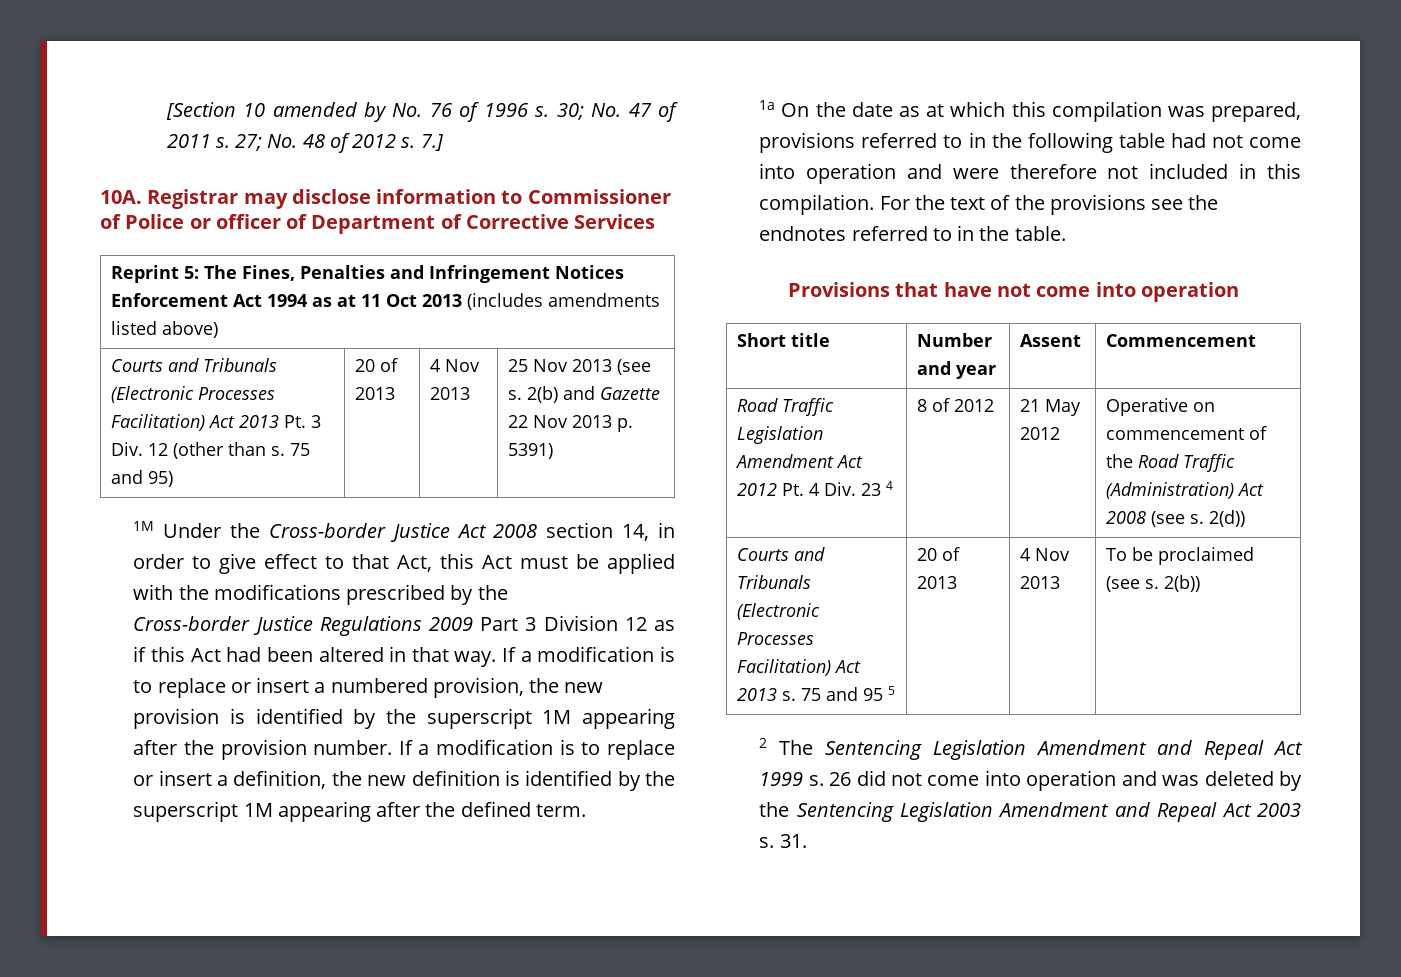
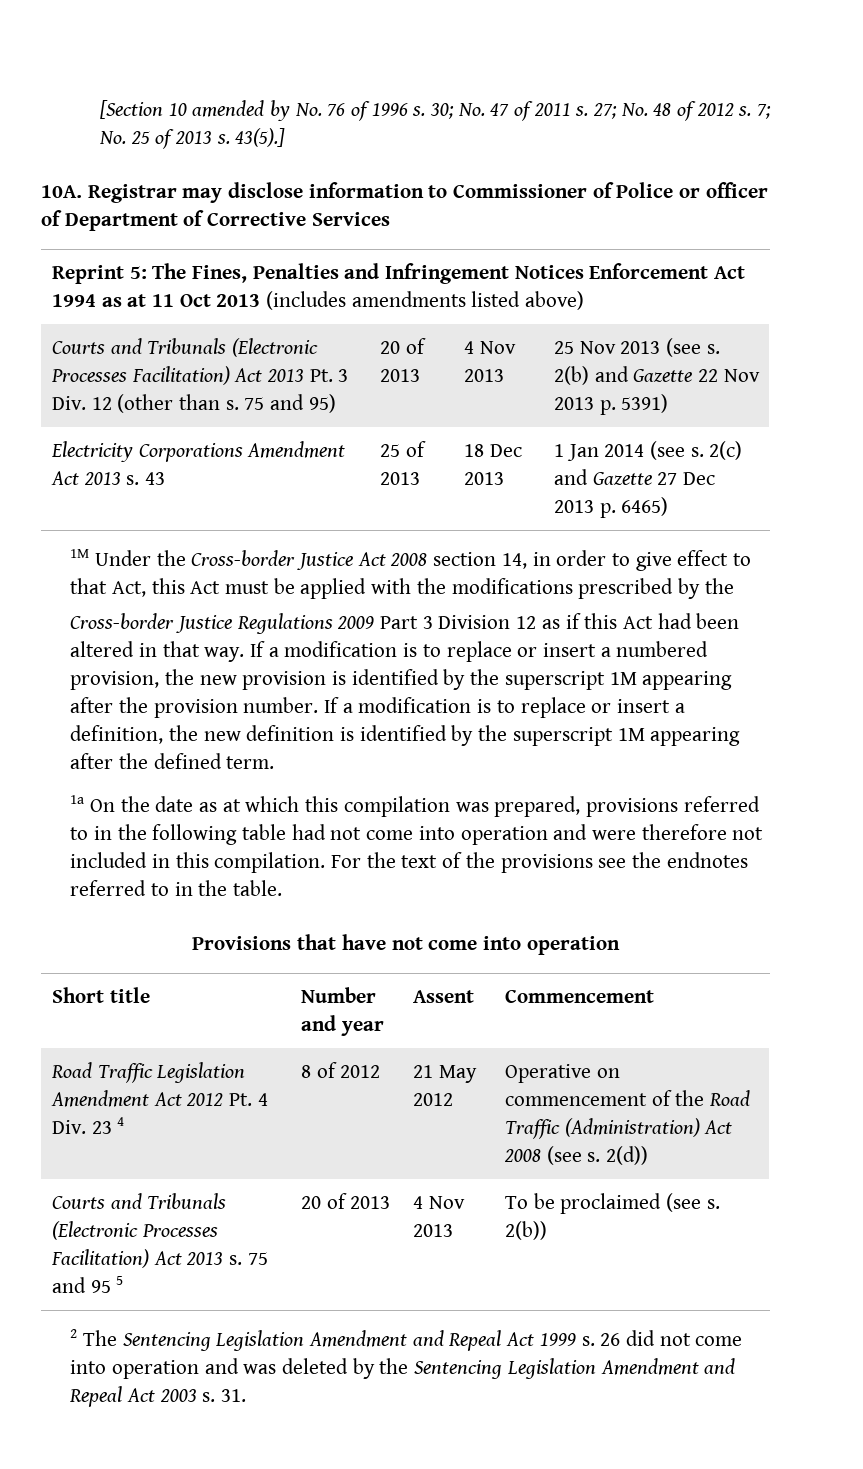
- 7.]
+ 7; No. 25 of 2013 s. 43(5).]
+ Electricity Corporations Amendment Act 2013 s. 43 | 25 of 2013 | 18 Dec 2013 | 1 Jan 2014 (see s. 2(c) and Gazette 27 Dec 2013 p. 6465)

